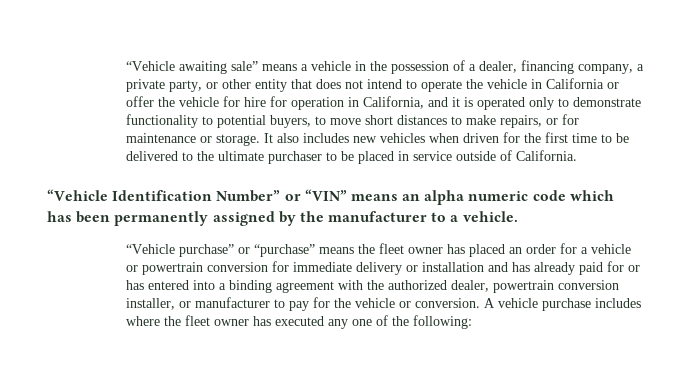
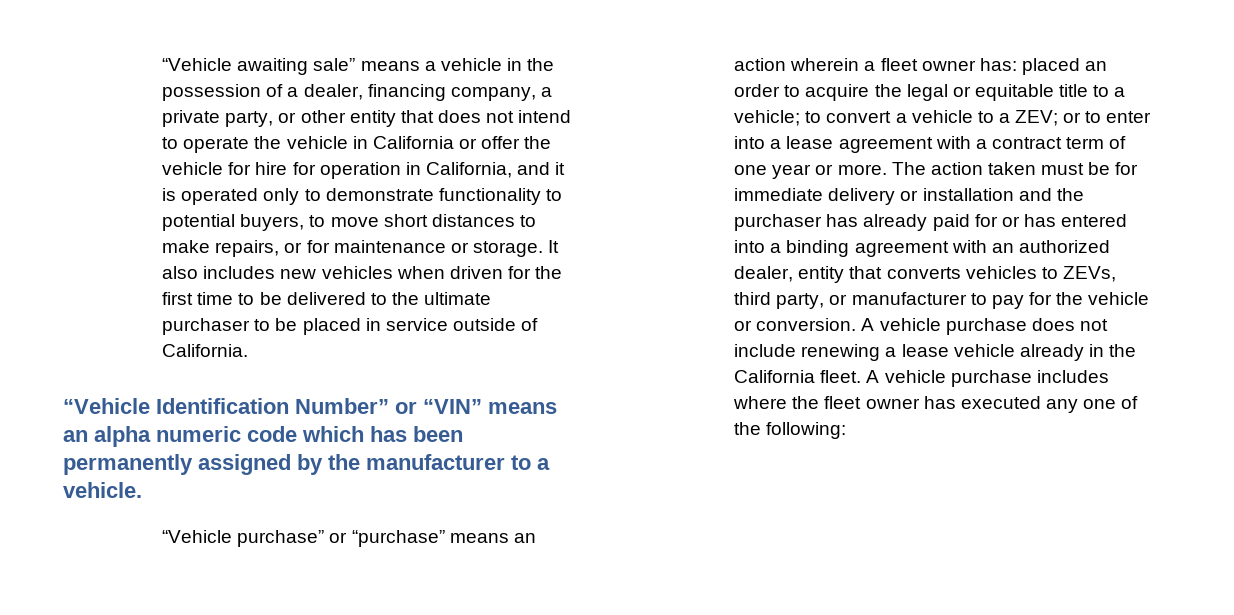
- “Vehicle purchase” or “purchase” means the fleet owner has placed an order for a vehicle or powertrain conversion for immediate delivery or installation and has already paid for or has entered into a binding agreement with the authorized dealer, powertrain conversion installer, or manufacturer to pay for the vehicle or conversion.
+ “Vehicle purchase” or “purchase” means an action wherein a fleet owner has: placed an order to acquire the legal or equitable title to a vehicle; to convert a vehicle to a ZEV; or to enter into a lease agreement with a contract term of one year or more. The action taken must be for immediate delivery or installation and the purchaser has already paid for or has entered into a binding agreement with an authorized dealer, entity that converts vehicles to ZEVs, third party, or manufacturer to pay for the vehicle or conversion.
- A vehicle purchase includes where the fleet owner has executed any one of the following:
+ A vehicle purchase does not include renewing a lease vehicle already in the California fleet. A vehicle purchase includes where the fleet owner has executed any one of the following:

